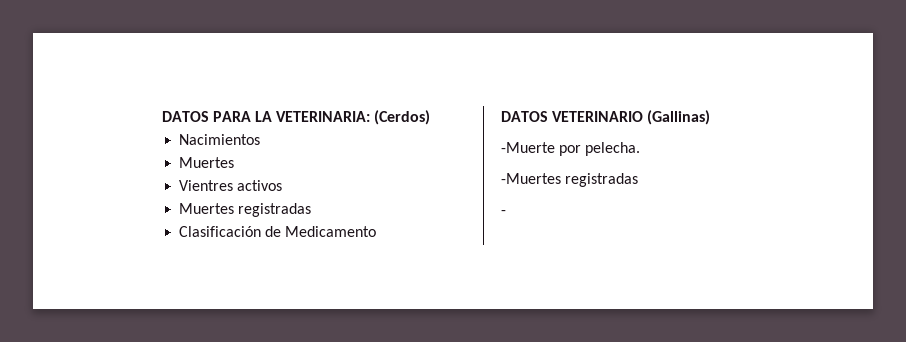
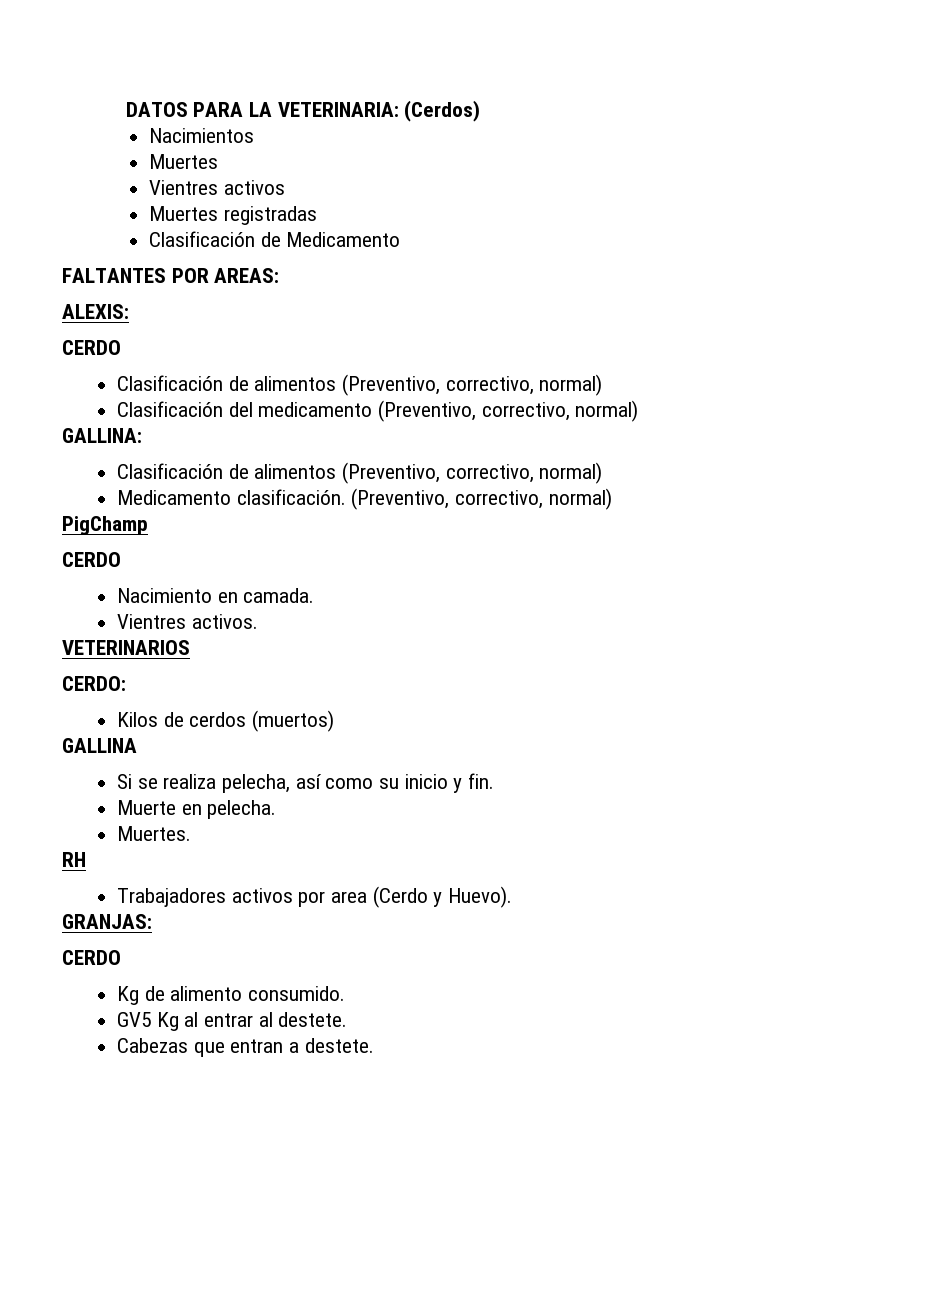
- DATOS VETERINARIO (Gallinas)
- -Muerte por pelecha.
- -Muertes registradas
- -
+ FALTANTES POR AREAS:
+ ALEXIS:
+ CERDO
+ Clasificación de alimentos (Preventivo, correctivo, normal)
+ Clasificación del medicamento (Preventivo, correctivo, normal)
+ GALLINA:
+ Clasificación de alimentos (Preventivo, correctivo, normal)
+ Medicamento clasificación. (Preventivo, correctivo, normal)
+ PigChamp
+ CERDO
+ Nacimiento en camada.
+ Vientres activos.
+ VETERINARIOS
+ CERDO:
+ Kilos de cerdos (muertos)
+ GALLINA
+ Si se realiza pelecha, así como su inicio y fin.
+ Muerte en pelecha.
+ Muertes.
+ RH
+ Trabajadores activos por area (Cerdo y Huevo).
+ GRANJAS:
+ CERDO
+ Kg de alimento consumido.
+ GV5 Kg al entrar al destete.
+ Cabezas que entran a destete.

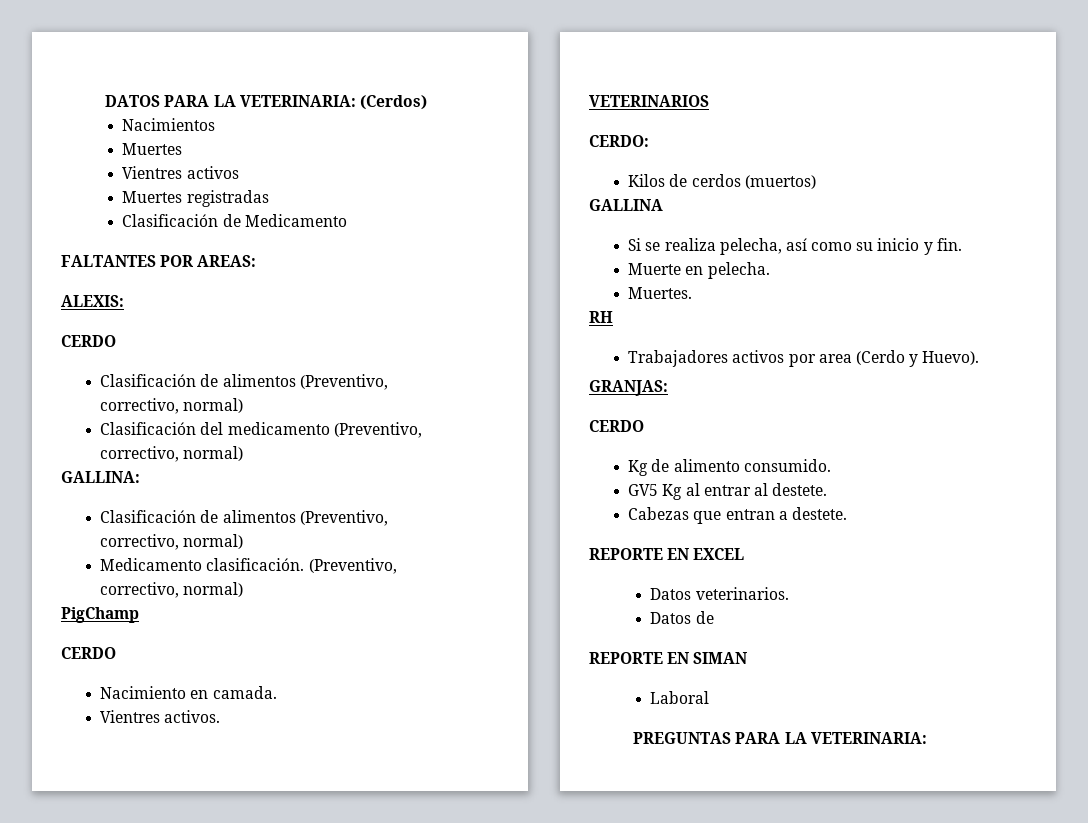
+ REPORTE EN EXCEL
+ Datos veterinarios.
+ Datos de
+ REPORTE EN SIMAN
+ Laboral
+ PREGUNTAS PARA LA VETERINARIA:

